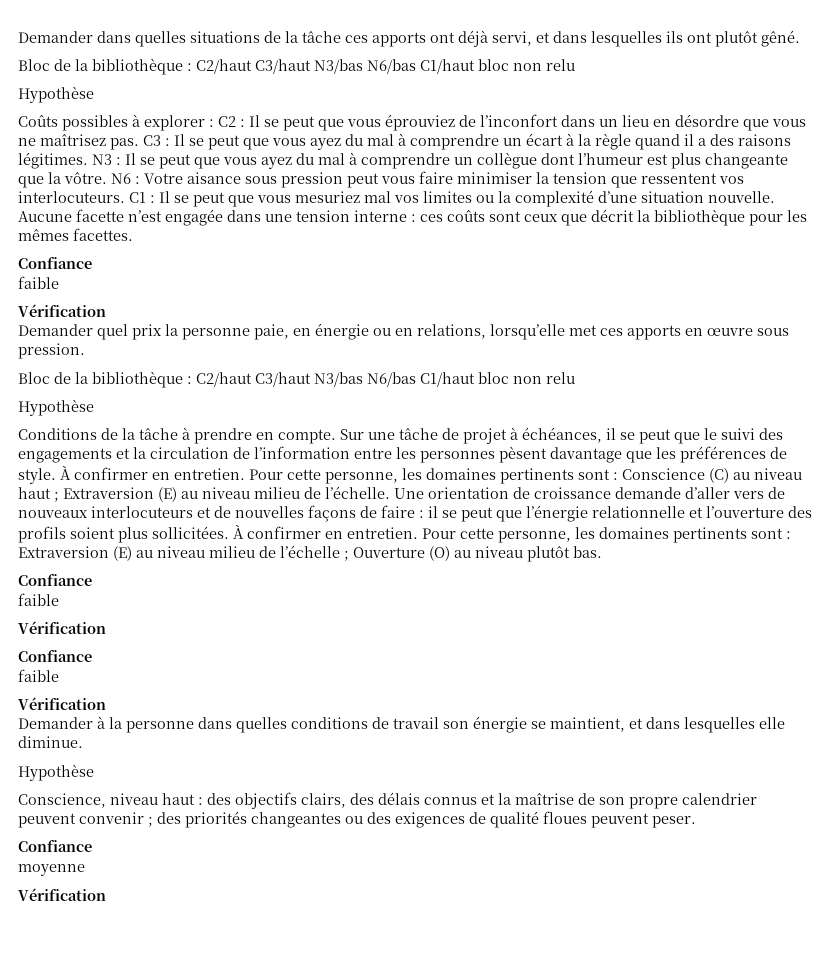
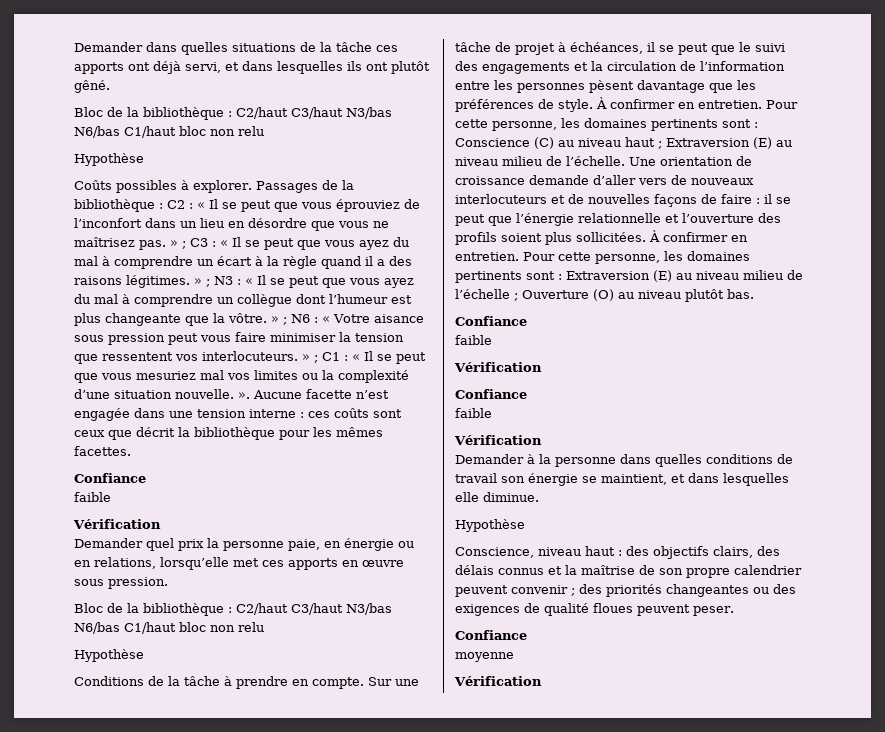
- Coûts possibles à explorer :
+ Coûts possibles à explorer. Passages de la bibliothèque :
- Il se peut que vous éprouviez de l’inconfort dans un lieu en désordre que vous ne maîtrisez pas.
+ « Il se peut que vous éprouviez de l’inconfort dans un lieu en désordre que vous ne maîtrisez pas. » ;
- Il se peut que vous ayez du mal à comprendre un écart à la règle quand il a des raisons légitimes.
+ « Il se peut que vous ayez du mal à comprendre un écart à la règle quand il a des raisons légitimes. » ;
- Il se peut que vous ayez du mal à comprendre un collègue dont l’humeur est plus changeante que la vôtre.
+ « Il se peut que vous ayez du mal à comprendre un collègue dont l’humeur est plus changeante que la vôtre. » ;
- Votre aisance sous pression peut vous faire minimiser la tension que ressentent vos interlocuteurs.
+ « Votre aisance sous pression peut vous faire minimiser la tension que ressentent vos interlocuteurs. » ;
- Il se peut que vous mesuriez mal vos limites ou la complexité d’une situation nouvelle.
+ « Il se peut que vous mesuriez mal vos limites ou la complexité d’une situation nouvelle. ».

